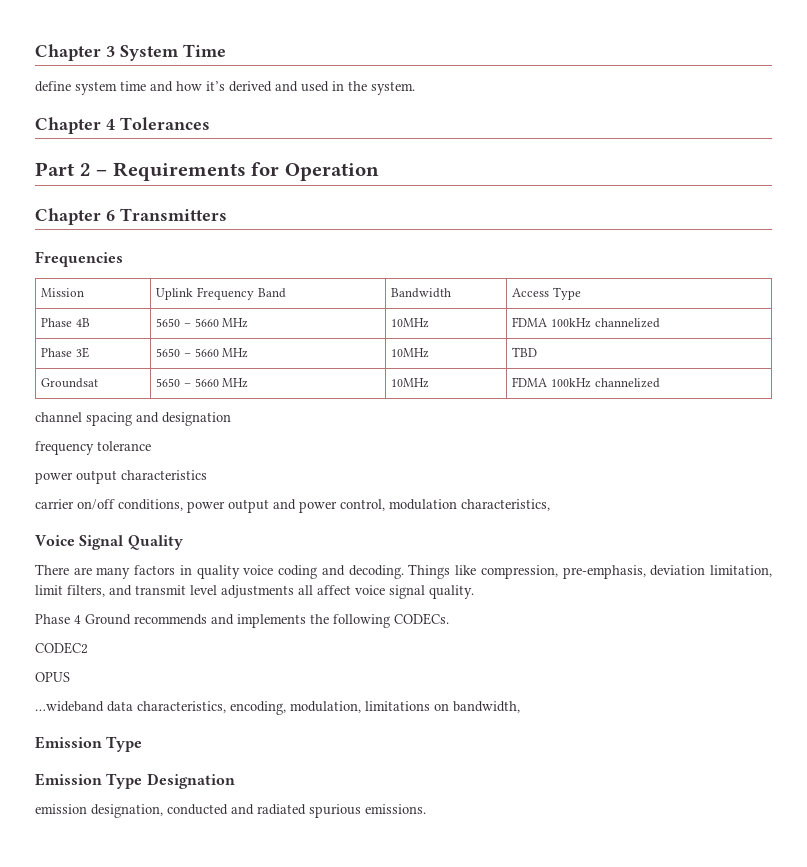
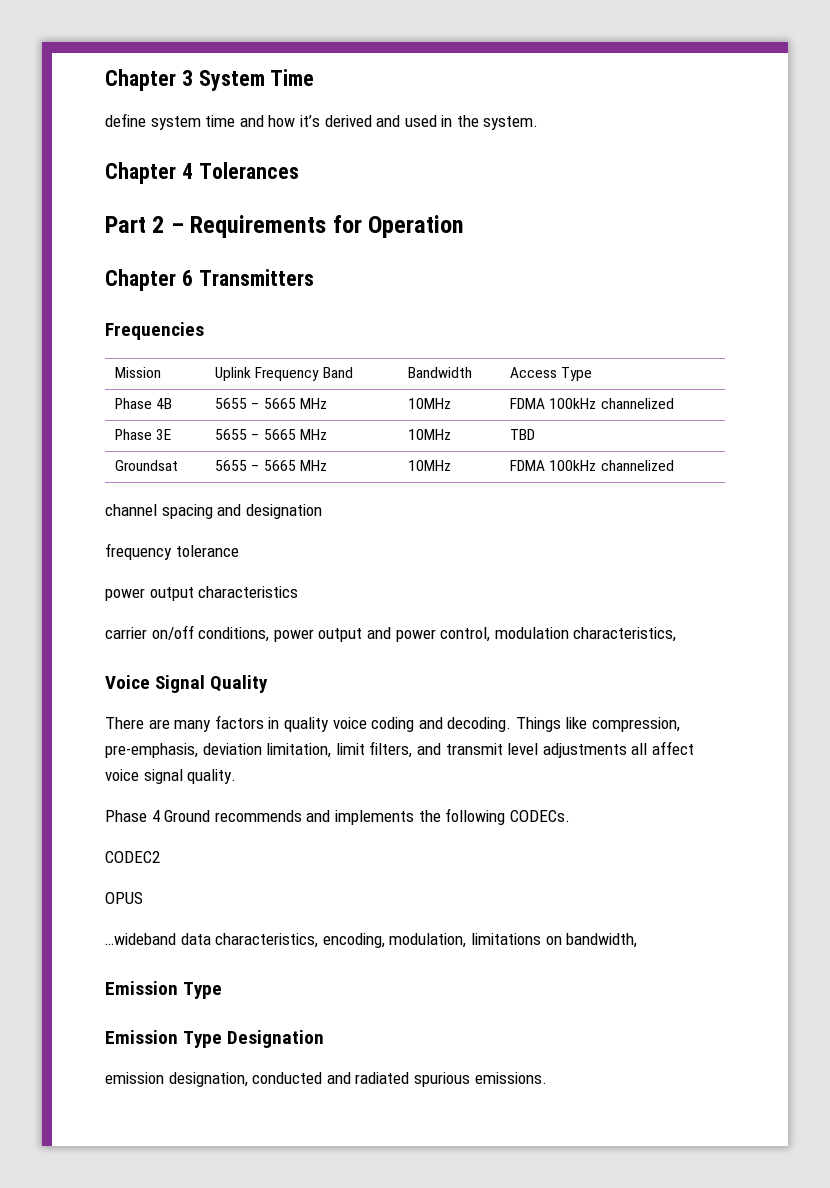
- Phase 4B | 5650 – 5660 MHz | 10MHz | FDMA 100kHz channelized
+ Phase 4B | 5655 – 5665 MHz | 10MHz | FDMA 100kHz channelized
- Phase 3E | 5650 – 5660 MHz | 10MHz | TBD
+ Phase 3E | 5655 – 5665 MHz | 10MHz | TBD
- Groundsat | 5650 – 5660 MHz | 10MHz | FDMA 100kHz channelized
+ Groundsat | 5655 – 5665 MHz | 10MHz | FDMA 100kHz channelized

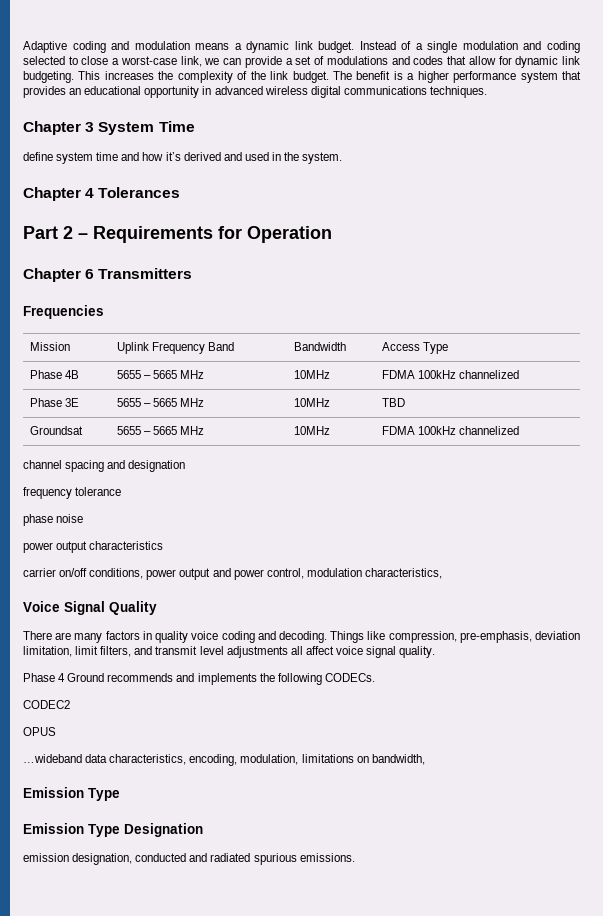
+ Adaptive coding and modulation means a dynamic link budget. Instead of a single modulation and coding selected to close a worst-case link, we can provide a set of modulations and codes that allow for dynamic link budgeting. This increases the complexity of the link budget. The benefit is a higher performance system that provides an educational opportunity in advanced wireless digital communications techniques.
+ phase noise

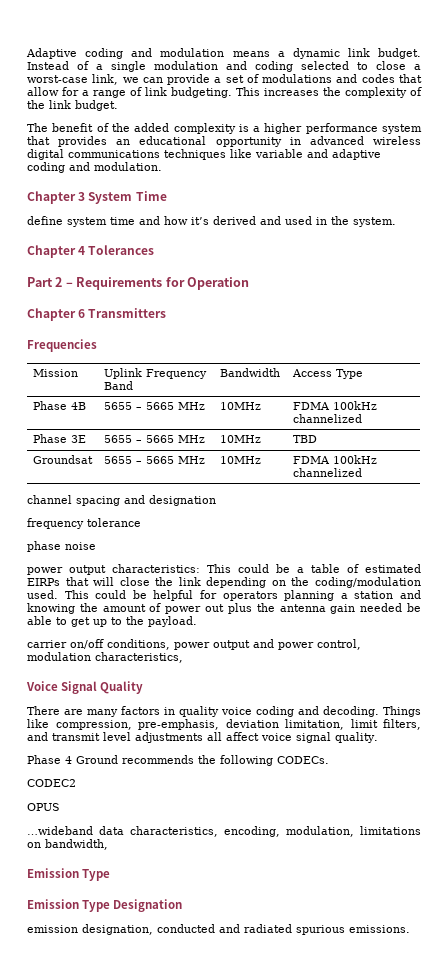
- Instead of a single modulation and coding selected to close a worst-case link, we can provide a set of modulations and codes that allow for dynamic link budgeting.
+ Instead of a single modulation and coding selected to close a worst-case link, we can provide a set of modulations and codes that allow for a range of link budgeting.
- This increases the complexity of the link budget. The benefit is a higher performance system that provides an educational opportunity in advanced wireless digital communications techniques.
+ This increases the complexity of the link budget.
+ The benefit of the added complexity is a higher performance system that provides an educational opportunity in advanced wireless digital communications techniques like variable and adaptive coding and modulation.
- power output characteristics
+ power output characteristics: This could be a table of estimated EIRPs that will close the link depending on the coding/modulation used. This could be helpful for operators planning a station and knowing the amount of power out plus the antenna gain needed be able to get up to the payload.
- Phase 4 Ground recommends and implements the following CODECs.
+ Phase 4 Ground recommends the following CODECs.

